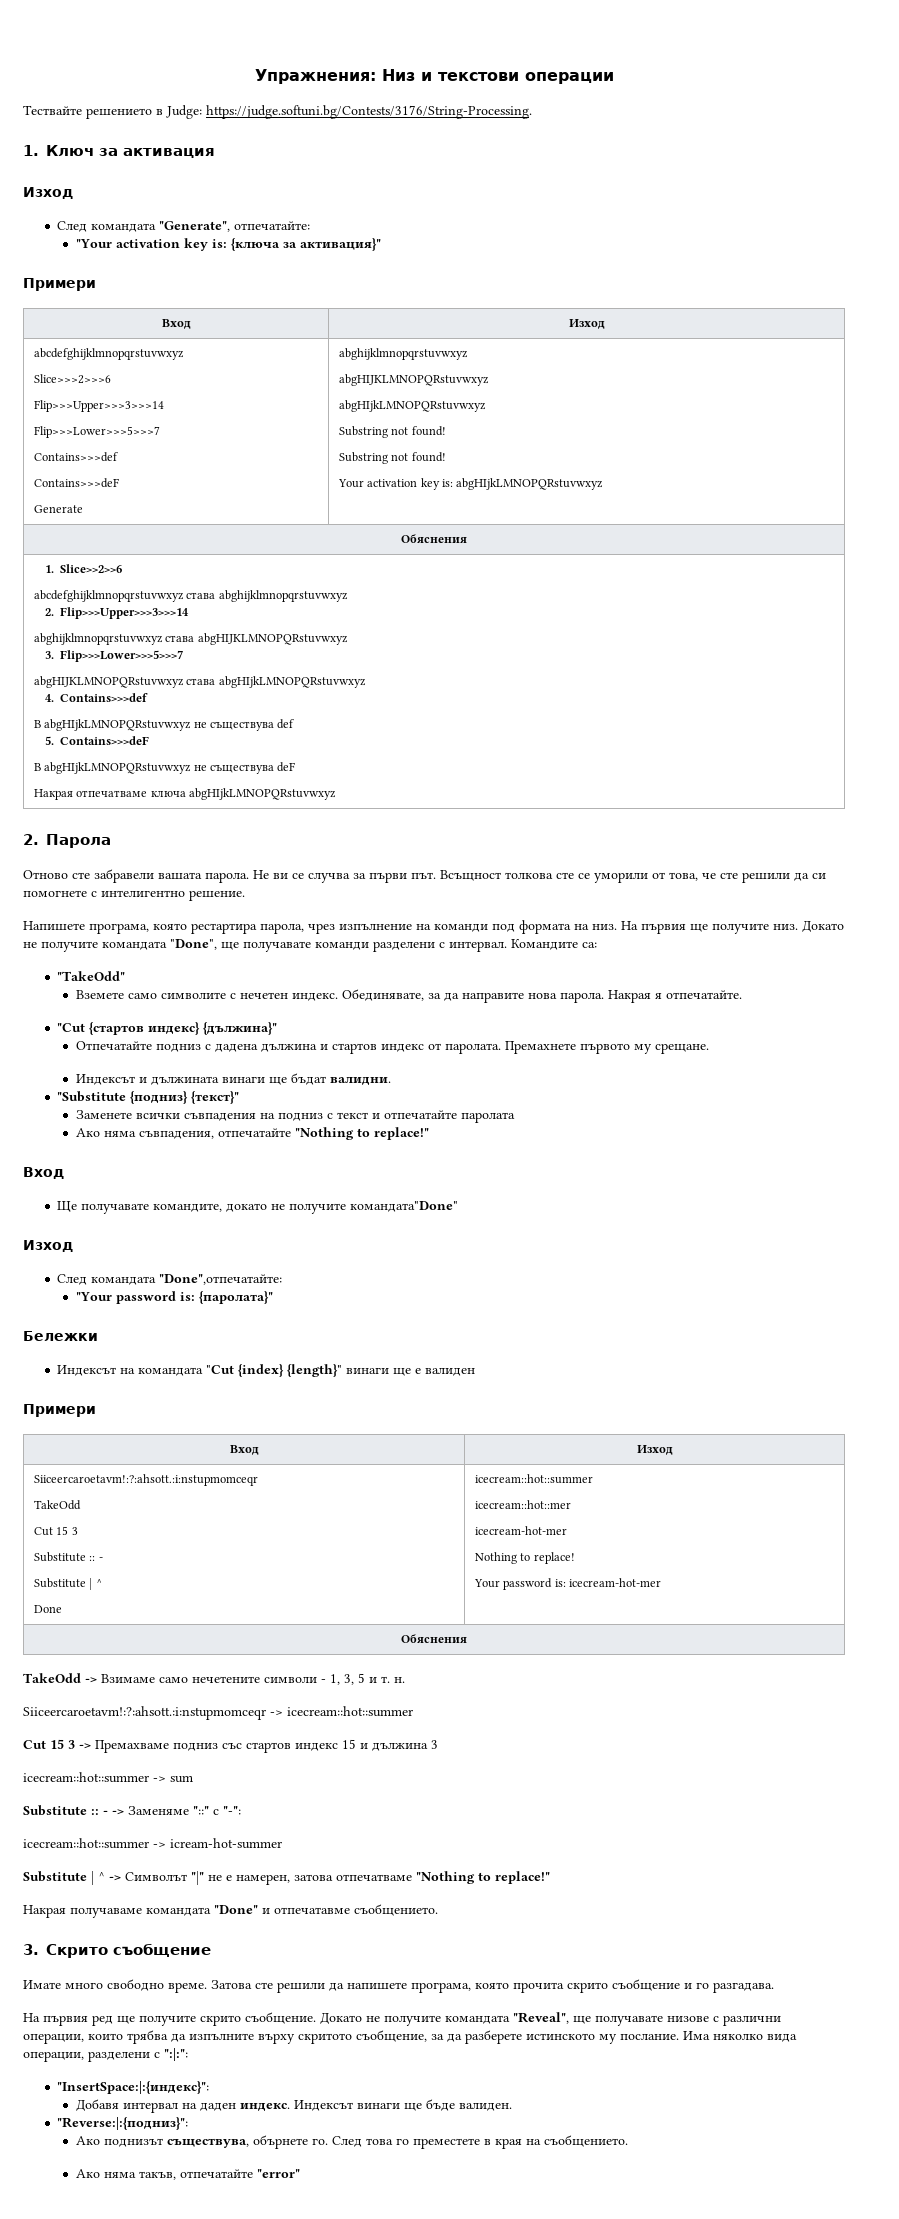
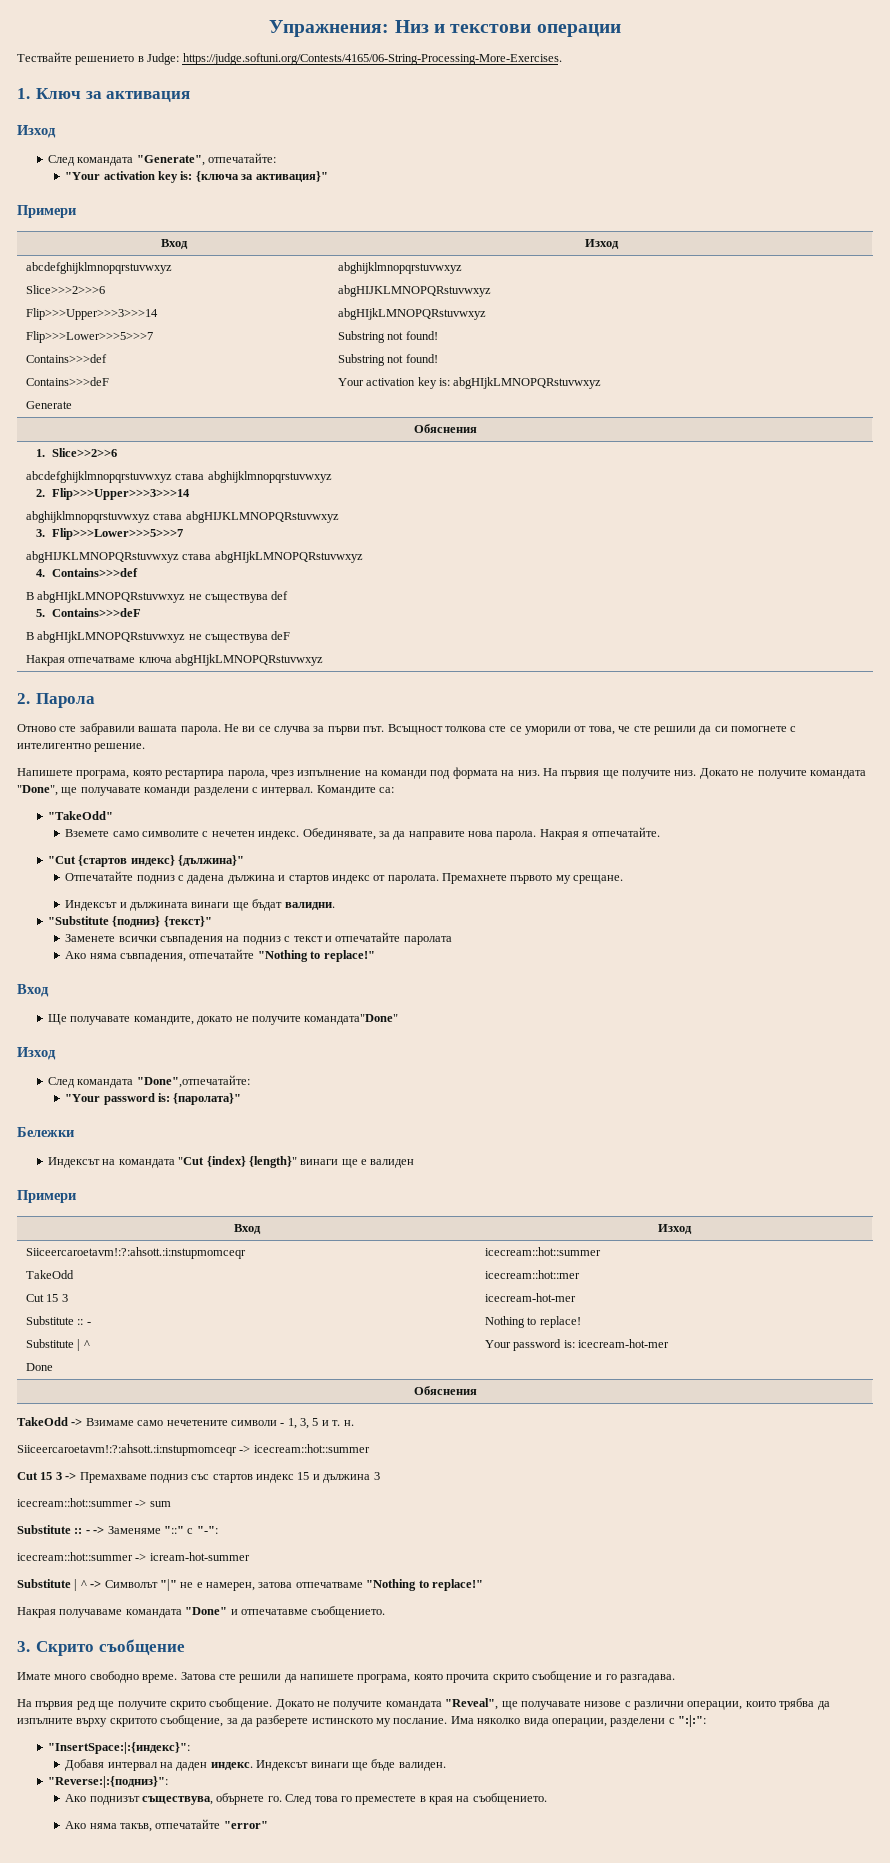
- Тествайте решението в Judge: https://judge.softuni.bg/Contests/3176/String-Processing.
+ Тествайте решението в Judge: https://judge.softuni.org/Contests/4165/06-String-Processing-More-Exercises.
- Отново сте забравели вашата парола.
+ Отново сте забравили вашата парола.

